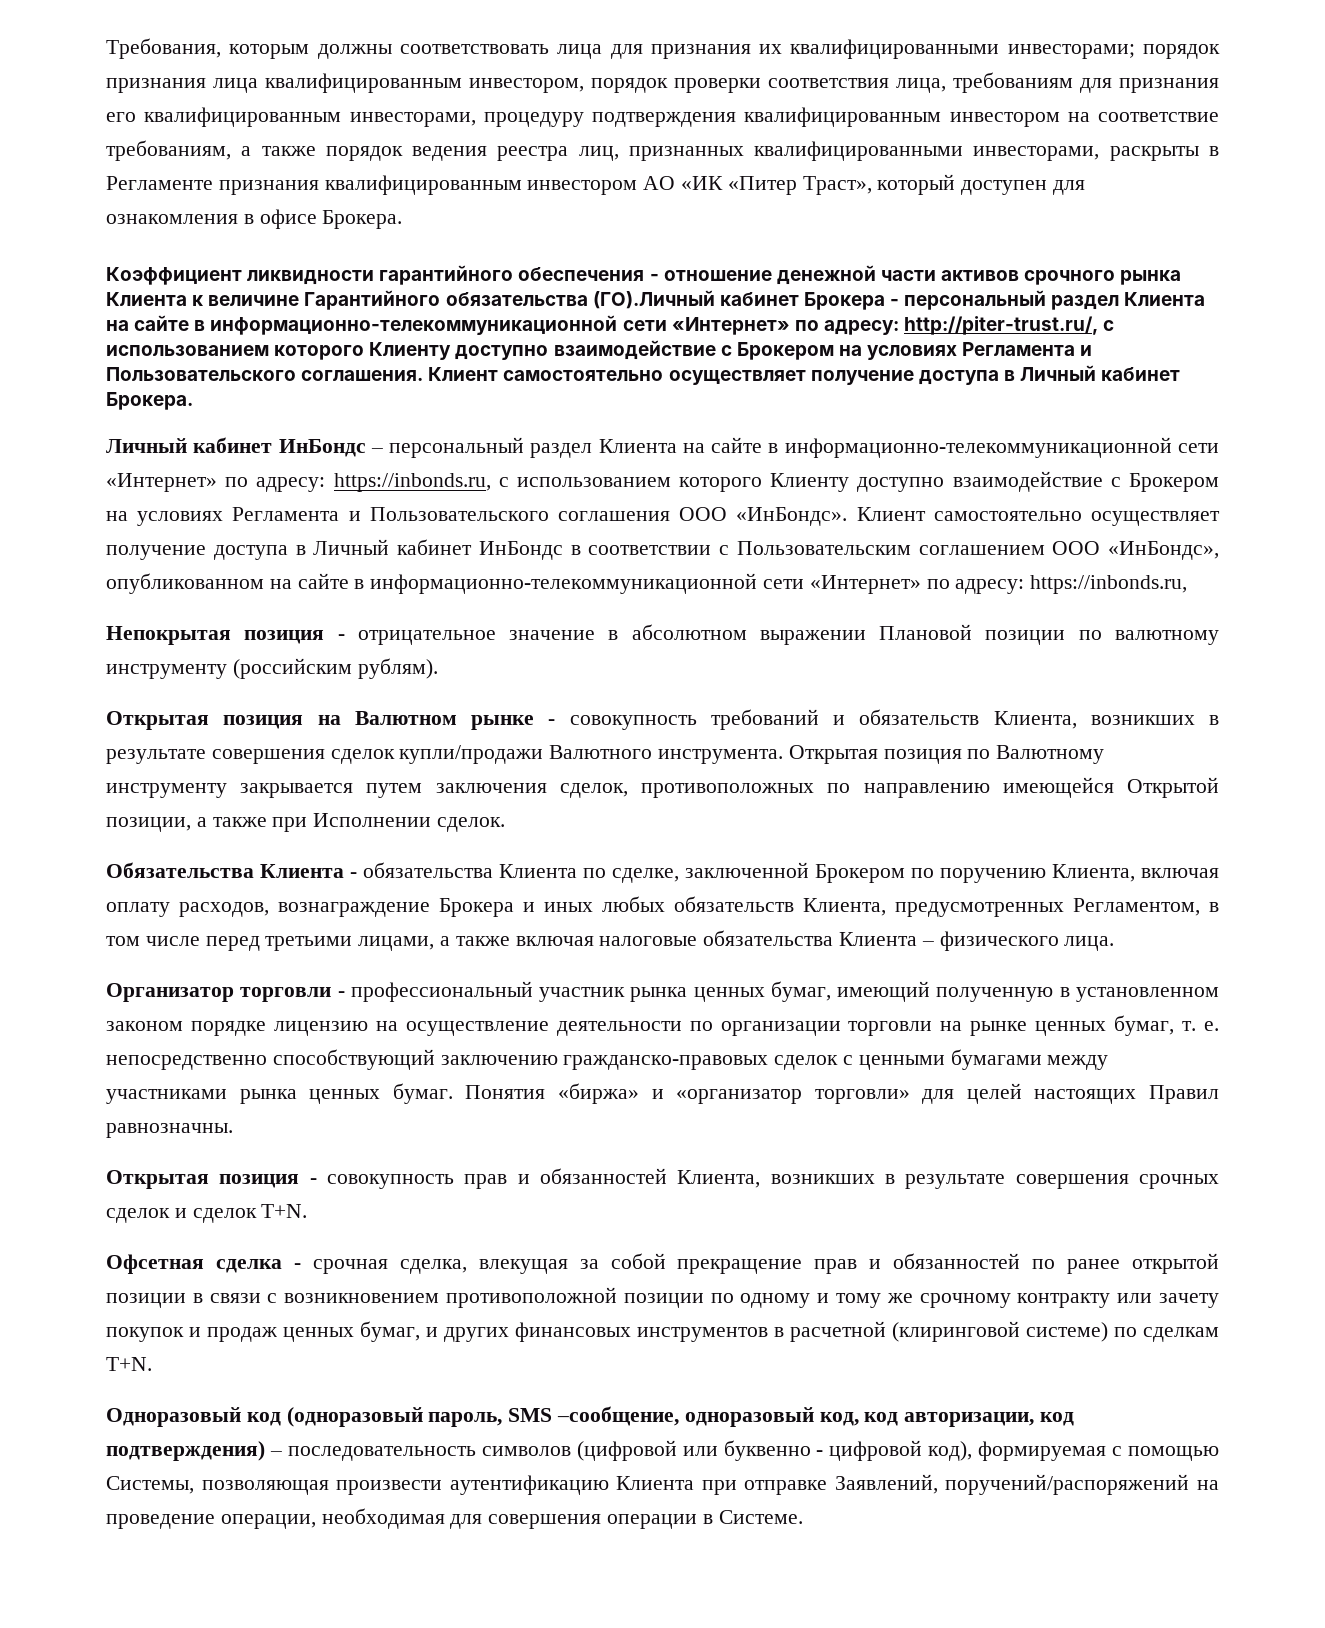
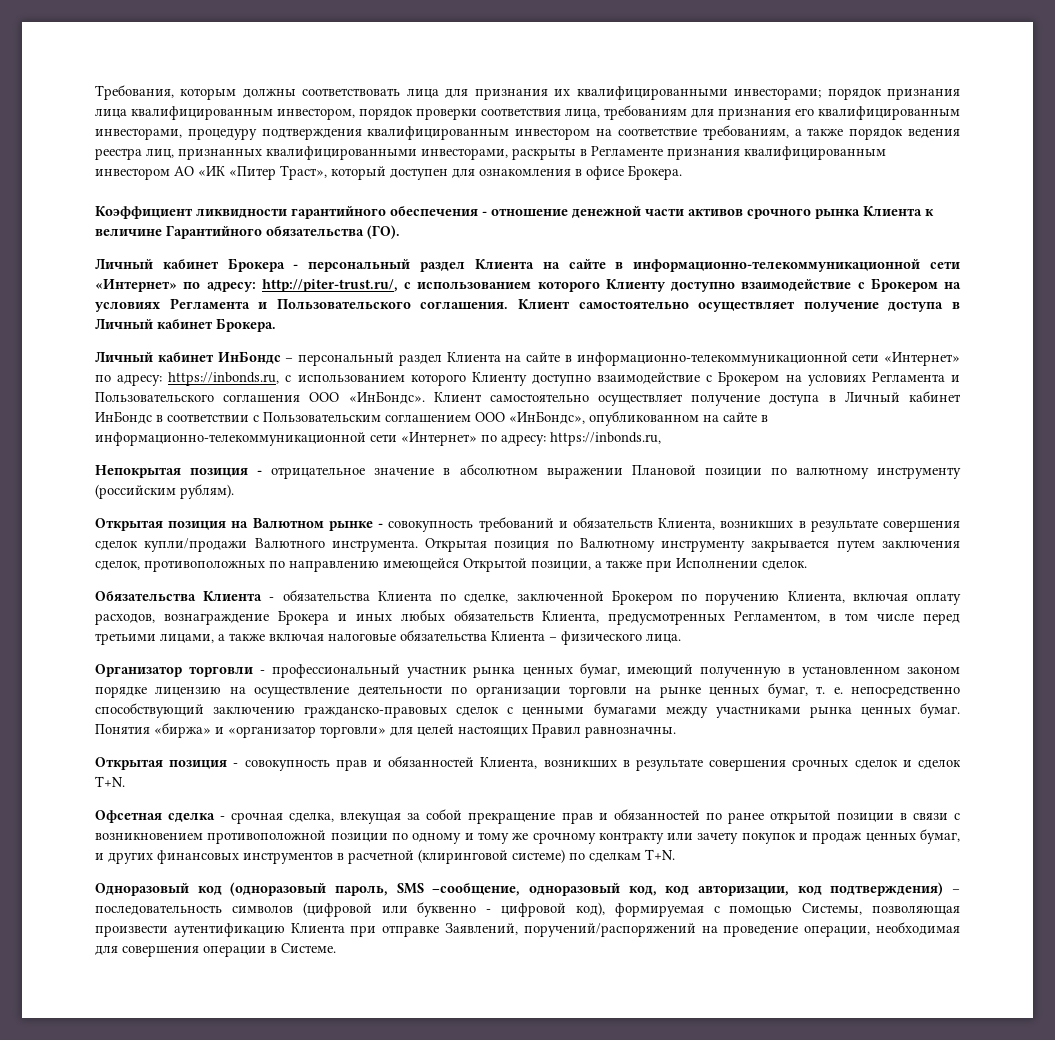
- Коэффициент ликвидности гарантийного обеспечения - отношение денежной части активов срочного рынка Клиента к величине Гарантийного обязательства (ГО).Личный кабинет Брокера - персональный раздел Клиента на сайте в информационно-телекоммуникационной сети «Интернет» по адресу: http://piter-trust.ru/, с использованием которого Клиенту доступно взаимодействие с Брокером на условиях Регламента и Пользовательского соглашения.
+ Коэффициент ликвидности гарантийного обеспечения - отношение денежной части активов срочного рынка Клиента к величине Гарантийного обязательства (ГО).
+ Личный кабинет Брокера - персональный раздел Клиента на сайте в информационно-телекоммуникационной сети «Интернет» по адресу: http://piter-trust.ru/, с использованием которого Клиенту доступно взаимодействие с Брокером на условиях Регламента и Пользовательского соглашения.

